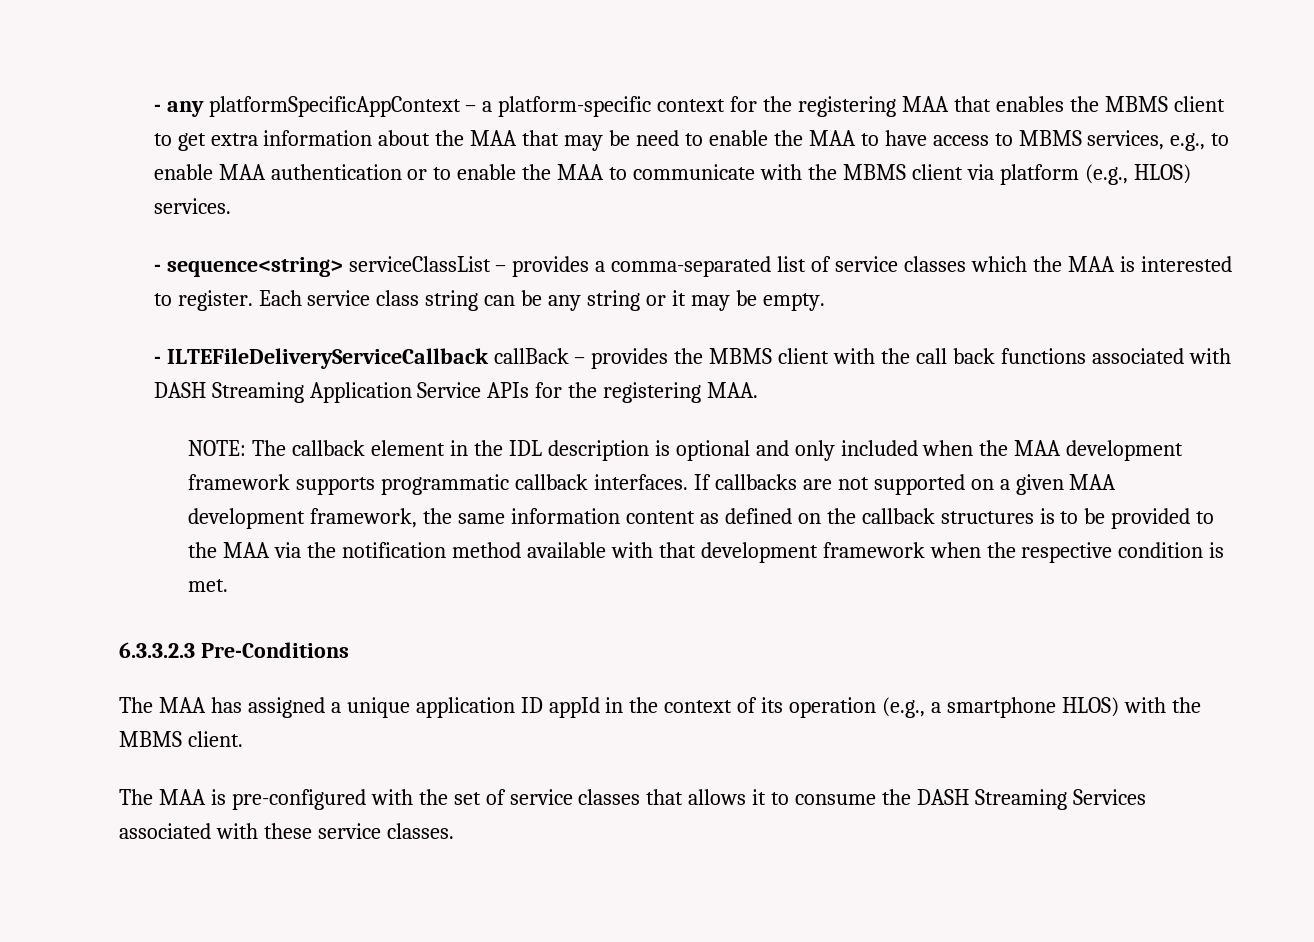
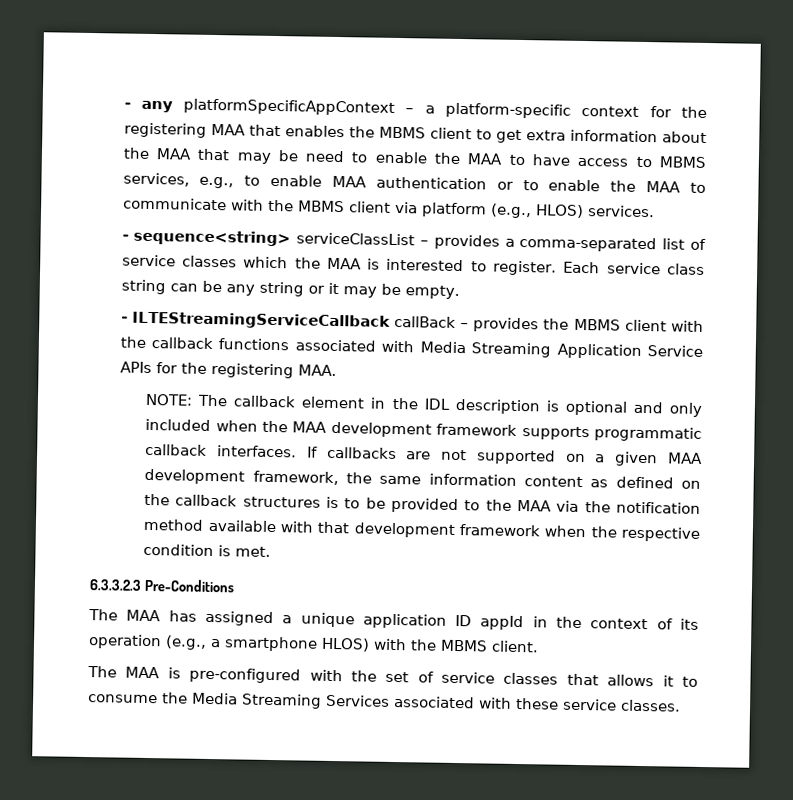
- - ILTEFileDeliveryServiceCallback callBack – provides the MBMS client with the call back functions associated with DASH Streaming Application Service APIs for the registering MAA.
+ - ILTEStreamingServiceCallback callBack – provides the MBMS client with the callback functions associated with Media Streaming Application Service APIs for the registering MAA.
- The MAA is pre-configured with the set of service classes that allows it to consume the DASH Streaming Services associated with these service classes.
+ The MAA is pre-configured with the set of service classes that allows it to consume the Media Streaming Services associated with these service classes.

